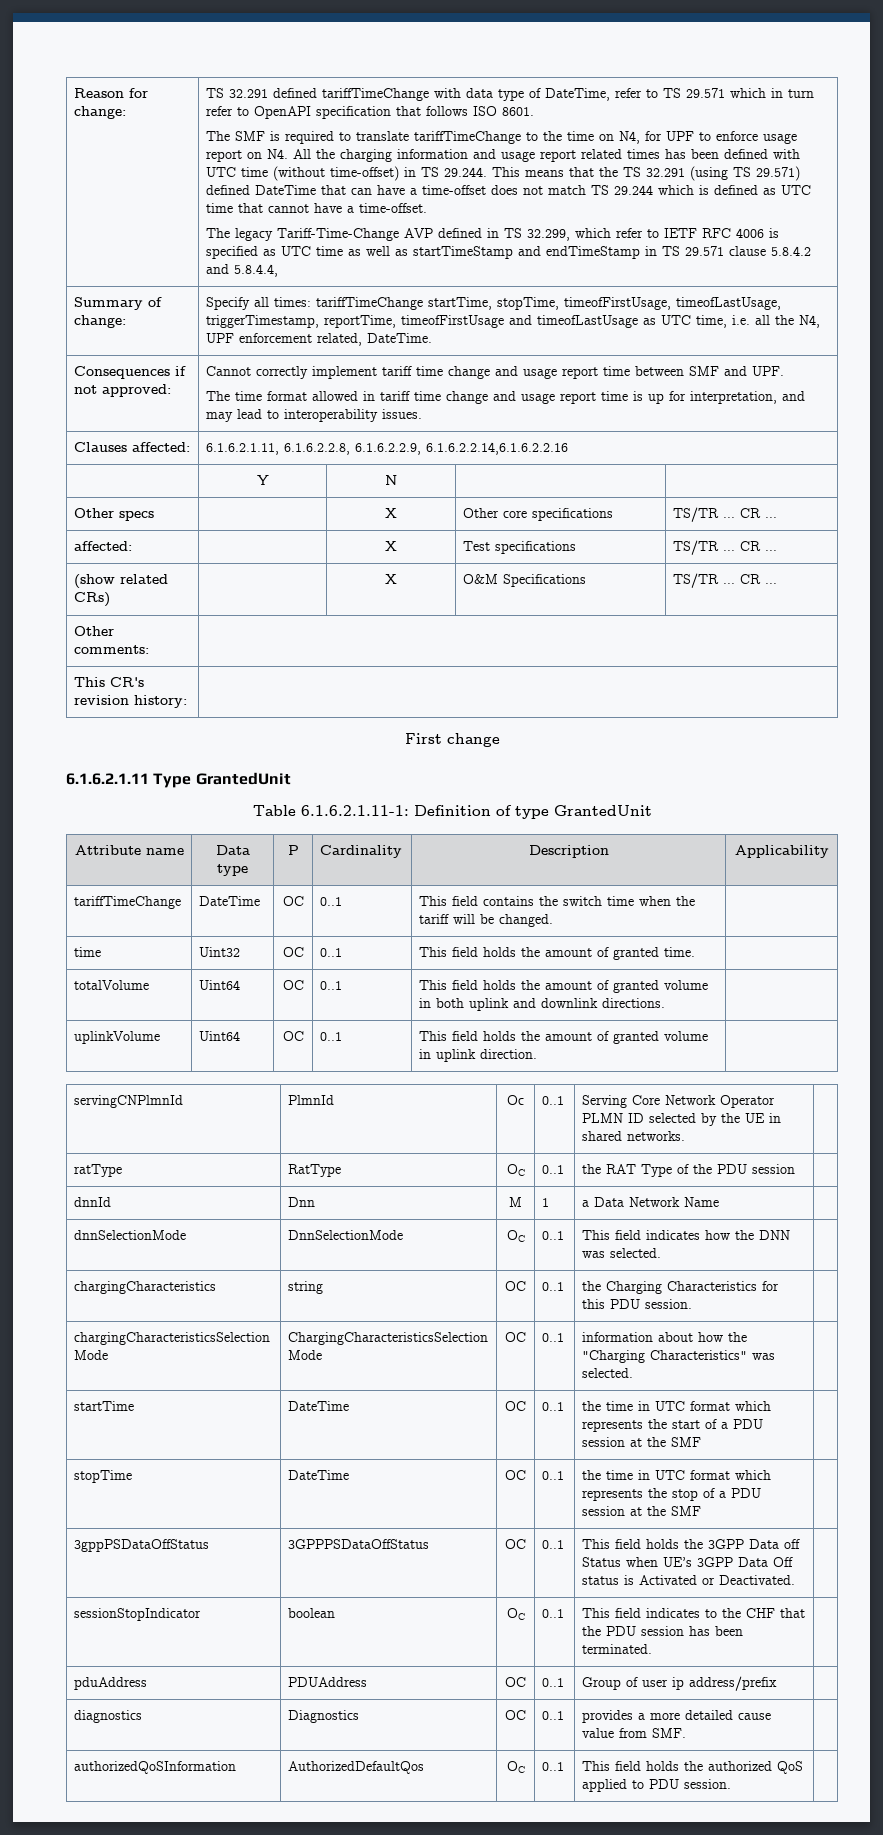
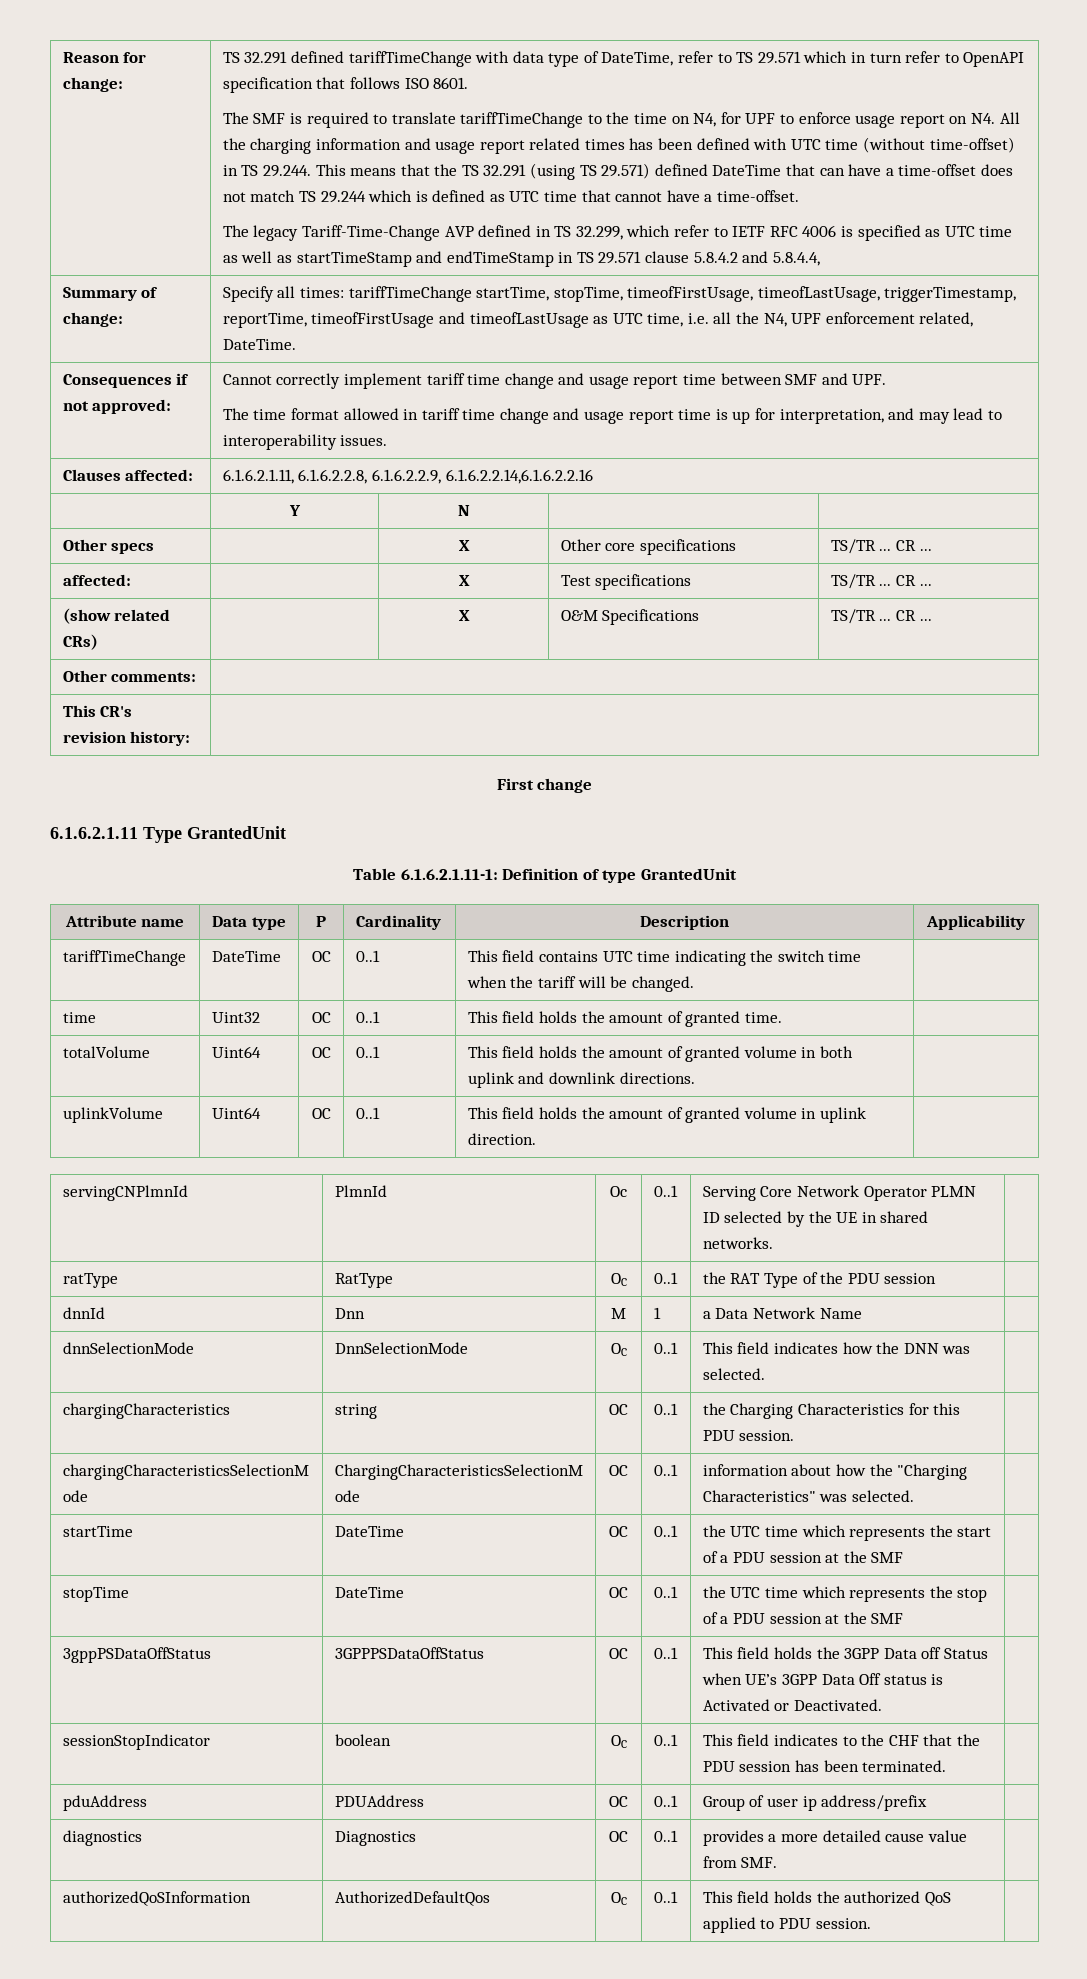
- tariffTimeChange | DateTime | OC | 0..1 | This field contains the switch time when the tariff will be changed. |
+ tariffTimeChange | DateTime | OC | 0..1 | This field contains UTC time indicating the switch time when the tariff will be changed. |
- startTime | DateTime | OC | 0..1 | the time in UTC format which represents the start of a PDU session at the SMF |
+ startTime | DateTime | OC | 0..1 | the UTC time which represents the start of a PDU session at the SMF |
- stopTime | DateTime | OC | 0..1 | the time in UTC format which represents the stop of a PDU session at the SMF |
+ stopTime | DateTime | OC | 0..1 | the UTC time which represents the stop of a PDU session at the SMF |

